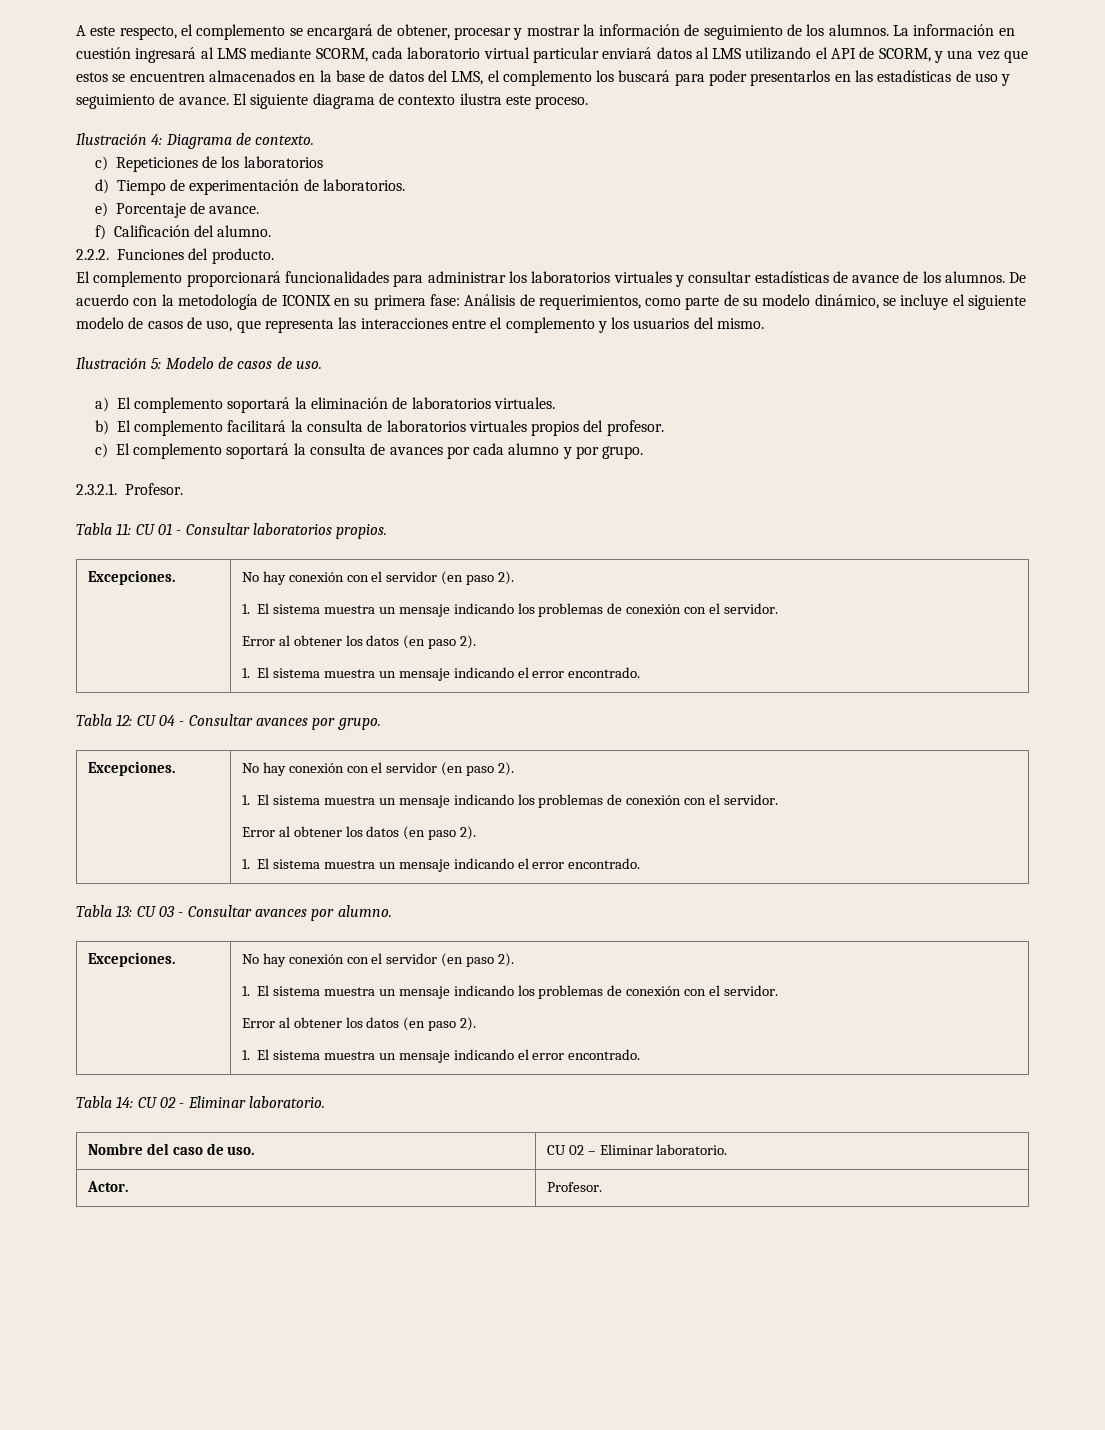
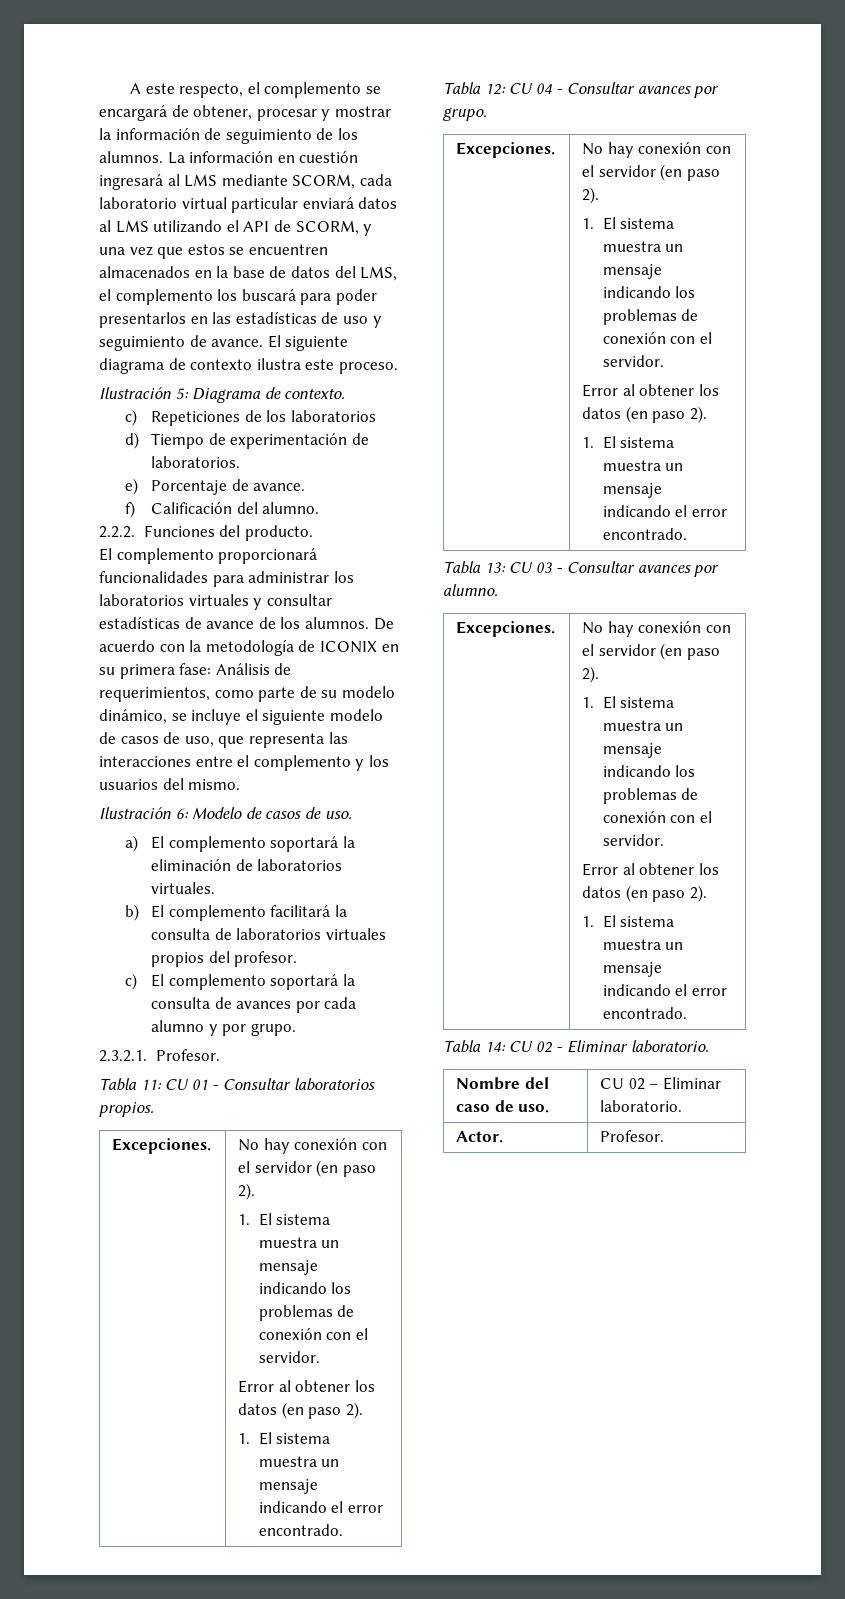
- Ilustración 4: Diagrama de contexto.
+ Ilustración 5: Diagrama de contexto.
- Ilustración 5: Modelo de casos de uso.
+ Ilustración 6: Modelo de casos de uso.

